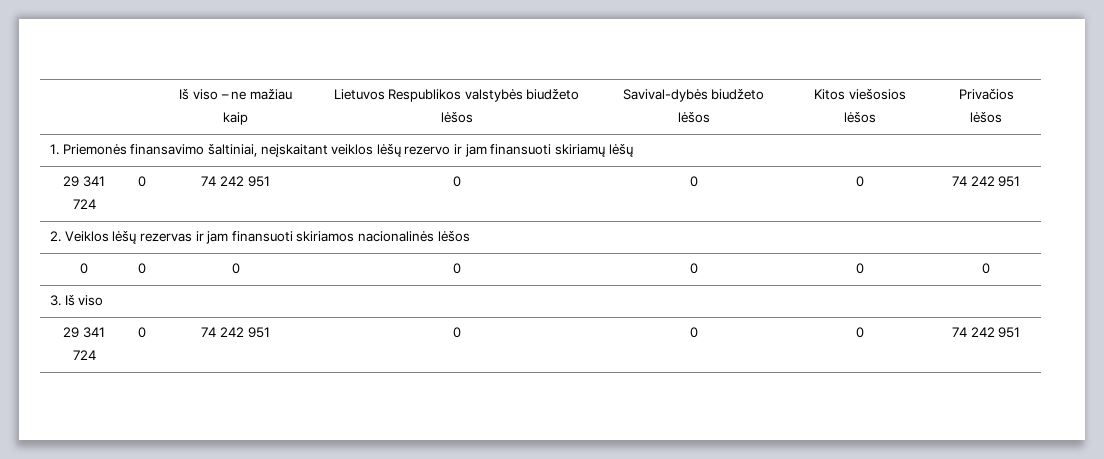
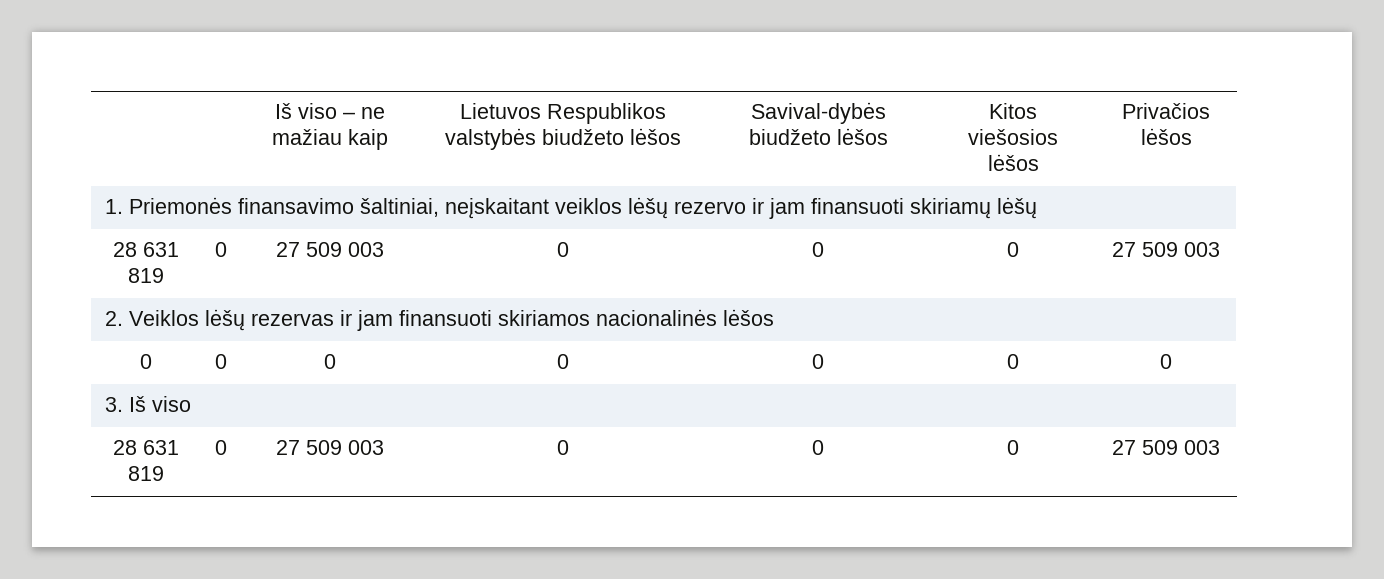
  1. Priemonės finansavimo šaltiniai, neįskaitant veiklos lėšų rezervo ir jam finansuoti skiriamų lėšų
- 29 341 724 | 0 | 74 242 951 | 0 | 0 | 0 | 74 242 951
+ 28 631 819 | 0 | 27 509 003 | 0 | 0 | 0 | 27 509 003
  3. Iš viso
- 29 341 724 | 0 | 74 242 951 | 0 | 0 | 0 | 74 242 951
+ 28 631 819 | 0 | 27 509 003 | 0 | 0 | 0 | 27 509 003

